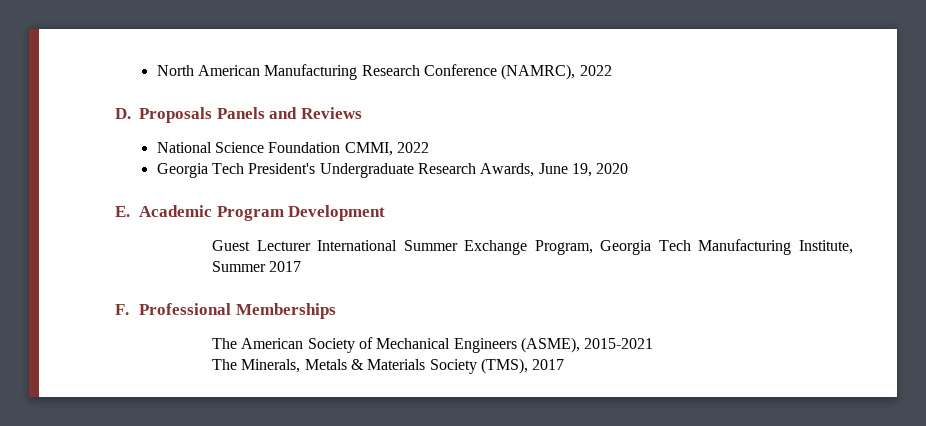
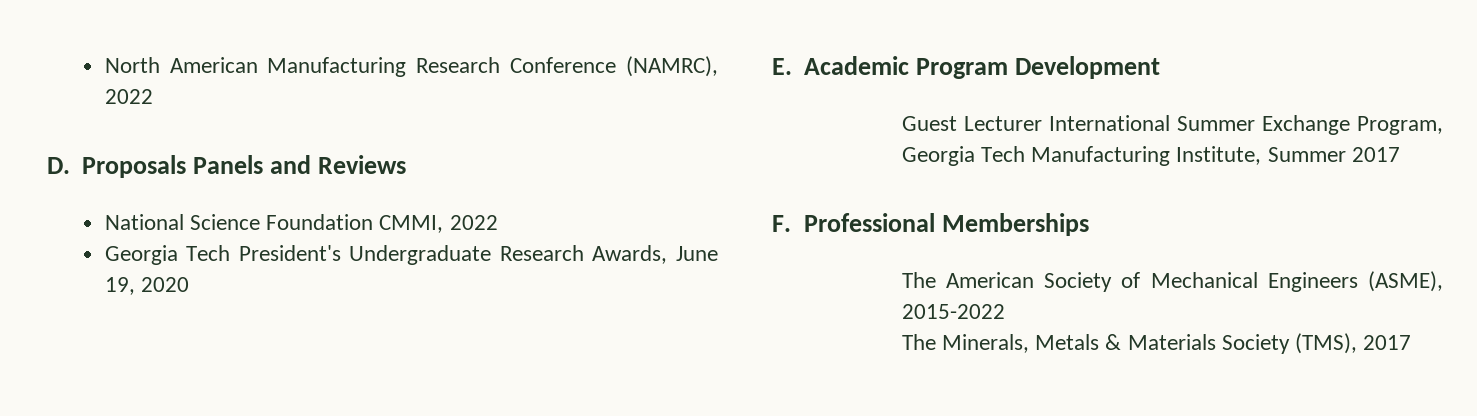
- The American Society of Mechanical Engineers (ASME), 2015-2021
+ The American Society of Mechanical Engineers (ASME), 2015-2022

